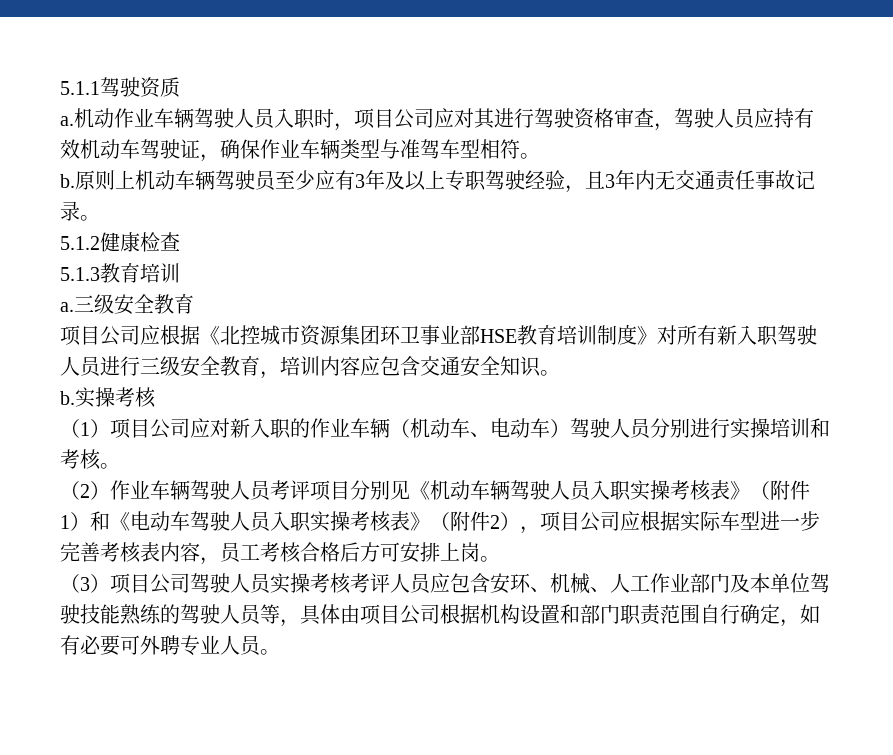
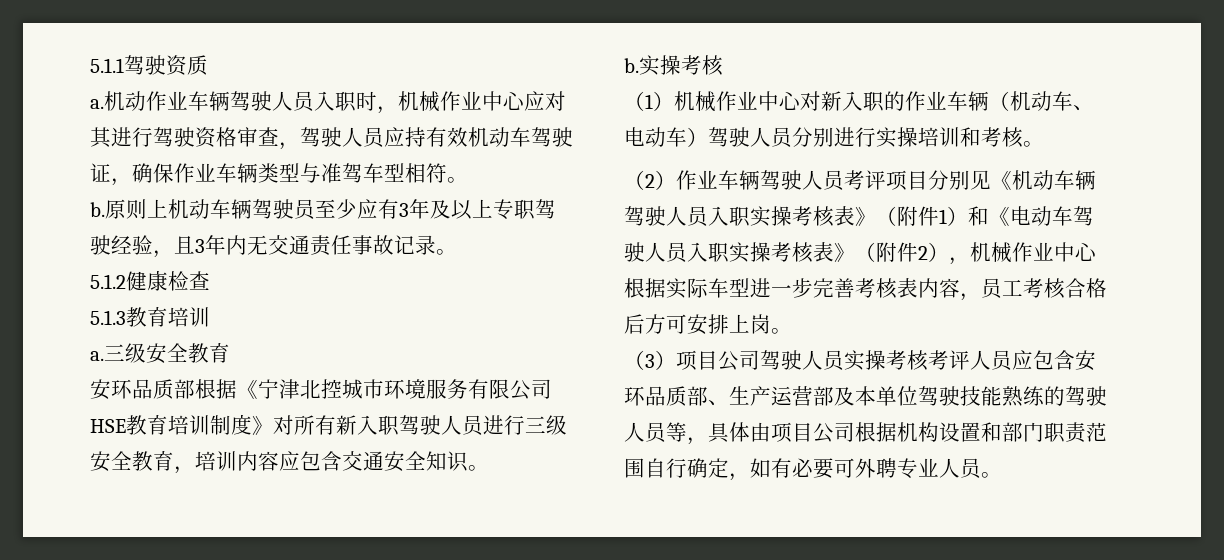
- 机动作业车辆驾驶人员入职时，项目公司应对其进行驾驶资格审查，驾驶人员应持有效机动车驾驶证，确保作业车辆类型与准驾车型相符。
+ 机动作业车辆驾驶人员入职时，机械作业中心应对其进行驾驶资格审查，驾驶人员应持有效机动车驾驶证，确保作业车辆类型与准驾车型相符。
- 项目公司应根据《北控城市资源集团环卫事业部HSE教育培训制度》对所有新入职驾驶人员进行三级安全教育，培训内容应包含交通安全知识。
+ 安环品质部根据《宁津北控城市环境服务有限公司HSE教育培训制度》对所有新入职驾驶人员进行三级安全教育，培训内容应包含交通安全知识。
- （1）项目公司应对新入职的作业车辆（机动车、电动车）驾驶人员分别进行实操培训和考核。
+ （1）机械作业中心对新入职的作业车辆（机动车、电动车）驾驶人员分别进行实操培训和考核。
- （2）作业车辆驾驶人员考评项目分别见《机动车辆驾驶人员入职实操考核表》（附件1）和《电动车驾驶人员入职实操考核表》（附件2），项目公司应根据实际车型进一步完善考核表内容，员工考核合格后方可安排上岗。
+ （2）作业车辆驾驶人员考评项目分别见《机动车辆驾驶人员入职实操考核表》（附件1）和《电动车驾驶人员入职实操考核表》（附件2），机械作业中心根据实际车型进一步完善考核表内容，员工考核合格后方可安排上岗。
- （3）项目公司驾驶人员实操考核考评人员应包含安环、机械、人工作业部门及本单位驾驶技能熟练的驾驶人员等，具体由项目公司根据机构设置和部门职责范围自行确定，如有必要可外聘专业人员。
+ （3）项目公司驾驶人员实操考核考评人员应包含安环品质部、生产运营部及本单位驾驶技能熟练的驾驶人员等，具体由项目公司根据机构设置和部门职责范围自行确定，如有必要可外聘专业人员。

